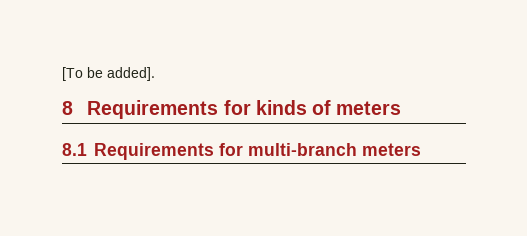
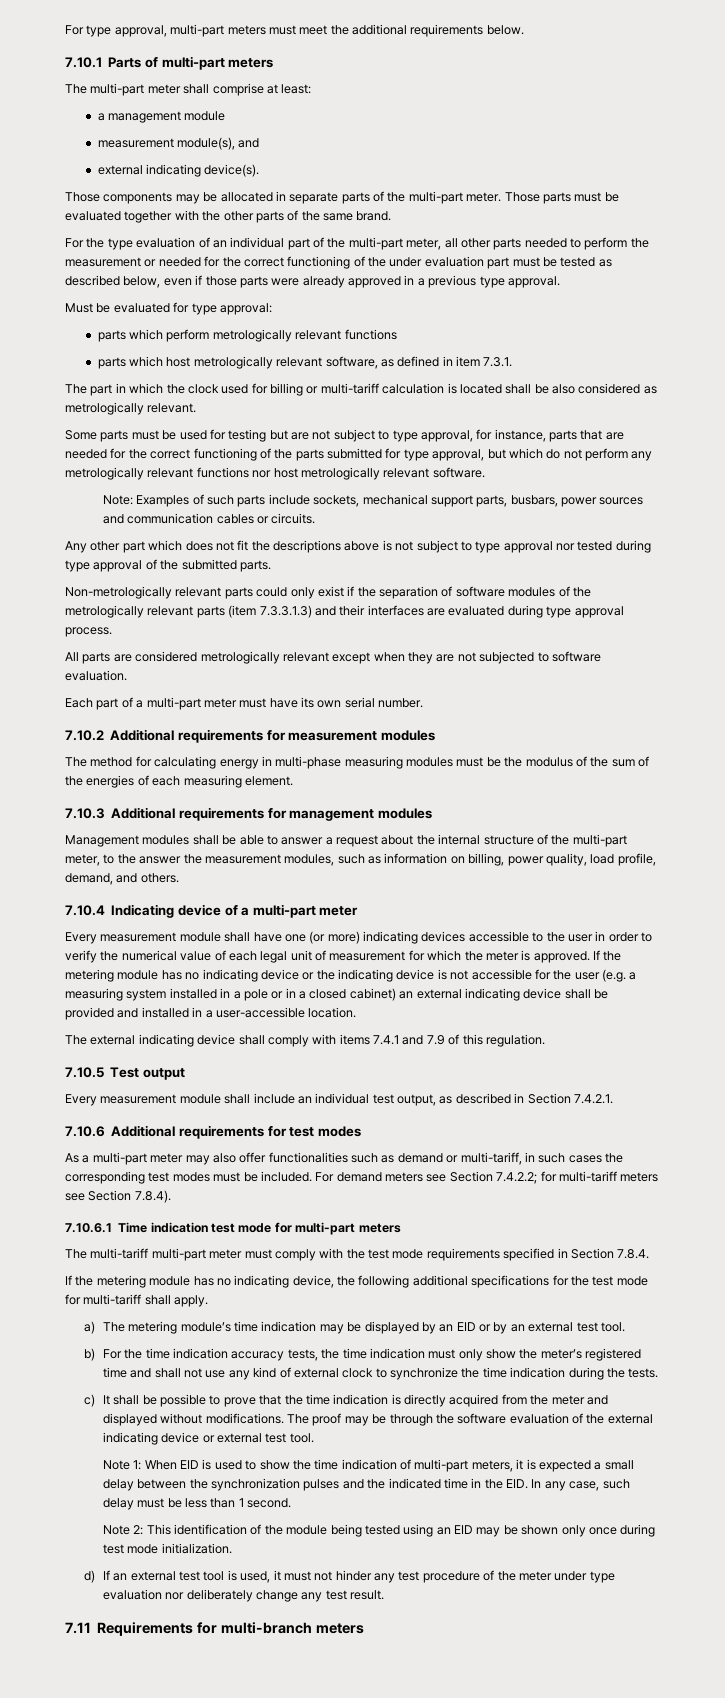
- [To be added].
- 8 Requirements for kinds of meters
- 8.1 Requirements for multi-branch meters
+ For type approval, multi-part meters must meet the additional requirements below.
+ 7.10.1 Parts of multi-part meters
+ The multi-part meter shall comprise at least:
+ a management module
+ measurement module(s), and
+ external indicating device(s).
+ Those components may be allocated in separate parts of the multi-part meter. Those parts must be evaluated together with the other parts of the same brand.
+ For the type evaluation of an individual part of the multi-part meter, all other parts needed to perform the measurement or needed for the correct functioning of the under evaluation part must be tested as described below, even if those parts were already approved in a previous type approval.
+ Must be evaluated for type approval:
+ parts which perform metrologically relevant functions
+ parts which host metrologically relevant software, as defined in item 7.3.1.
+ The part in which the clock used for billing or multi-tariff calculation is located shall be also considered as metrologically relevant.
+ Some parts must be used for testing but are not subject to type approval, for instance, parts that are needed for the correct functioning of the parts submitted for type approval, but which do not perform any metrologically relevant functions nor host metrologically relevant software.
+ Note: Examples of such parts include sockets, mechanical support parts, busbars, power sources and communication cables or circuits.
+ Any other part which does not fit the descriptions above is not subject to type approval nor tested during type approval of the submitted parts.
+ Non-metrologically relevant parts could only exist if the separation of software modules of the metrologically relevant parts (item 7.3.3.1.3) and their interfaces are evaluated during type approval process.
+ All parts are considered metrologically relevant except when they are not subjected to software evaluation.
+ Each part of a multi-part meter must have its own serial number.
+ 7.10.2 Additional requirements for measurement modules
+ The method for calculating energy in multi-phase measuring modules must be the modulus of the sum of the energies of each measuring element.
+ 7.10.3 Additional requirements for management modules
+ Management modules shall be able to answer a request about the internal structure of the multi-part meter, to the answer the measurement modules, such as information on billing, power quality, load profile, demand, and others.
+ 7.10.4 Indicating device of a multi-part meter
+ Every measurement module shall have one (or more) indicating devices accessible to the user in order to verify the numerical value of each legal unit of measurement for which the meter is approved. If the metering module has no indicating device or the indicating device is not accessible for the user (e.g. a measuring system installed in a pole or in a closed cabinet) an external indicating device shall be provided and installed in a user-accessible location.
+ The external indicating device shall comply with items 7.4.1 and 7.9 of this regulation.
+ 7.10.5 Test output
+ Every measurement module shall include an individual test output, as described in Section 7.4.2.1.
+ 7.10.6 Additional requirements for test modes
+ As a multi-part meter may also offer functionalities such as demand or multi-tariff, in such cases the corresponding test modes must be included. For demand meters see Section 7.4.2.2; for multi-tariff meters see Section 7.8.4).
+ 7.10.6.1 Time indication test mode for multi-part meters
+ The multi-tariff multi-part meter must comply with the test mode requirements specified in Section 7.8.4.
+ If the metering module has no indicating device, the following additional specifications for the test mode for multi-tariff shall apply.
+ a) The metering module’s time indication may be displayed by an EID or by an external test tool.
+ b) For the time indication accuracy tests, the time indication must only show the meter’s registered time and shall not use any kind of external clock to synchronize the time indication during the tests.
+ c) It shall be possible to prove that the time indication is directly acquired from the meter and displayed without modifications. The proof may be through the software evaluation of the external indicating device or external test tool.
+ Note 1: When EID is used to show the time indication of multi-part meters, it is expected a small delay between the synchronization pulses and the indicated time in the EID. In any case, such delay must be less than 1 second.
+ Note 2: This identification of the module being tested using an EID may be shown only once during test mode initialization.
+ d) If an external test tool is used, it must not hinder any test procedure of the meter under type evaluation nor deliberately change any test result.
+ 7.11 Requirements for multi-branch meters

